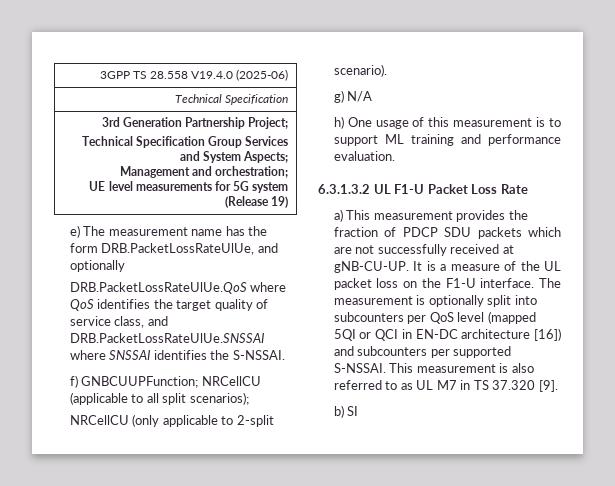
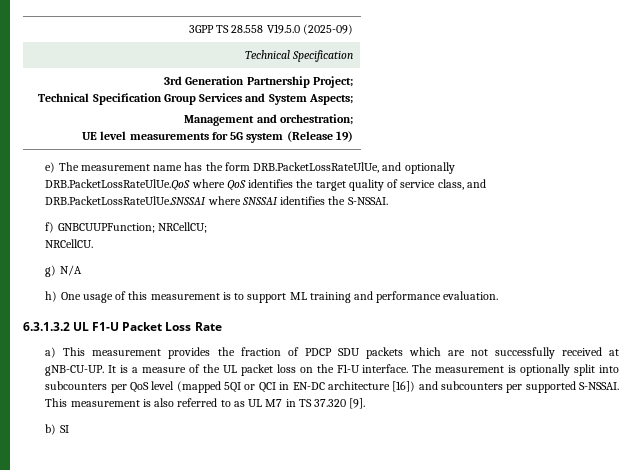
- 3GPP TS 28.558 V19.4.0 (2025-06)
+ 3GPP TS 28.558 V19.5.0 (2025-09)
- f) GNBCUUPFunction; NRCellCU (applicable to all split scenarios);
- NRCellCU (only applicable to 2-split scenario).
+ f) GNBCUUPFunction; NRCellCU;
+ NRCellCU.

